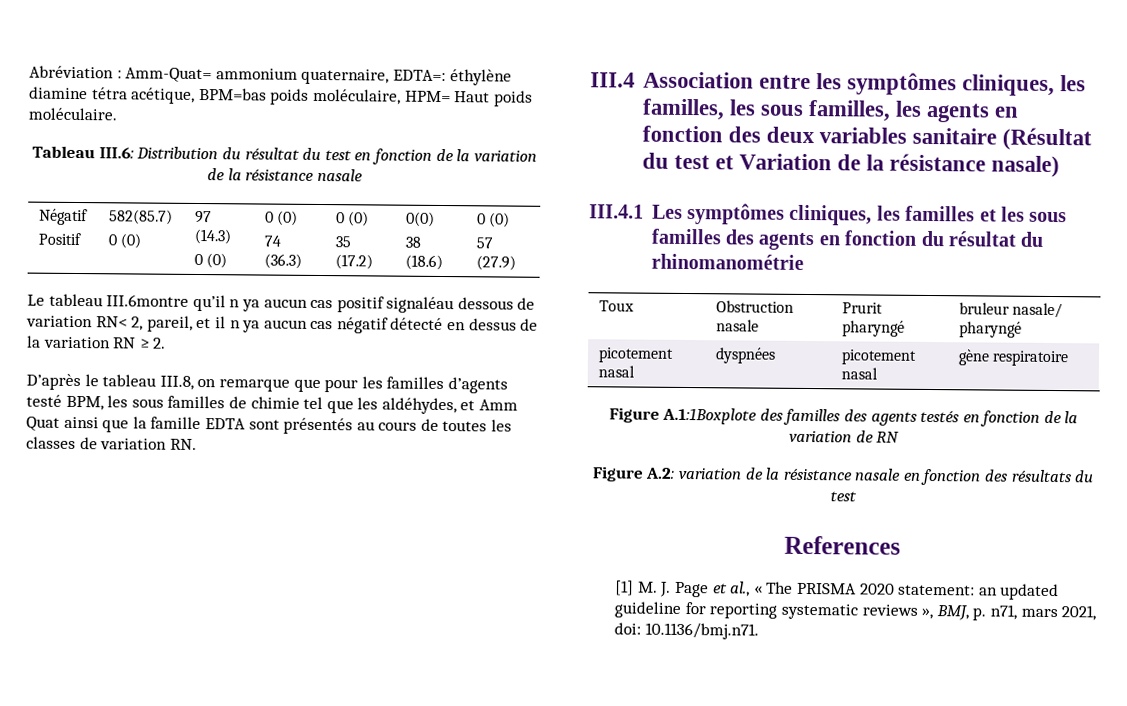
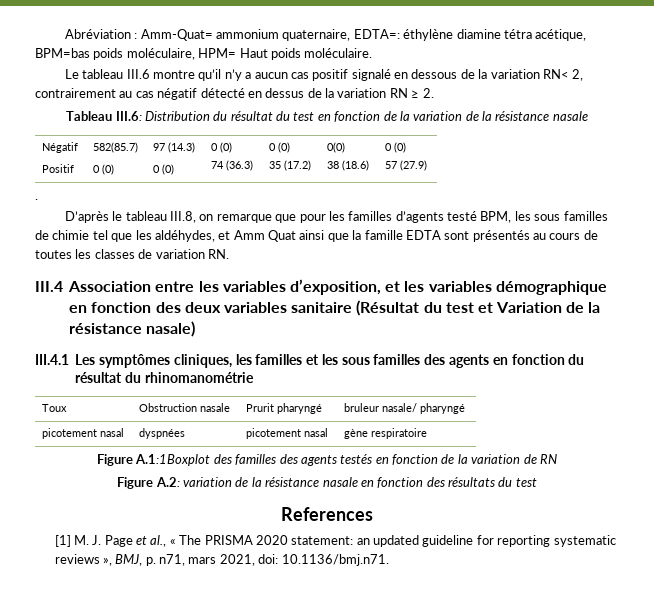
+ Le tableau III.6 montre qu’il n’y a aucun cas positif signalé en dessous de la variation RN< 2, contrairement au cas négatif détecté en dessus de la variation RN ≥ 2.
- Le tableau III.6montre qu’il n ya aucun cas positif signaléau dessous de variation RN< 2, pareil, et il n ya aucun cas négatif détecté en dessus de la variation RN ≥ 2.
+ .
- III.4 Association entre les symptômes cliniques, les familles, les sous familles, les agents en fonction des deux variables sanitaire (Résultat du test et Variation de la résistance nasale)
+ III.4 Association entre les variables d’exposition, et les variables démographique en fonction des deux variables sanitaire (Résultat du test et Variation de la résistance nasale)
- Figure A.1:1Boxplote des familles des agents testés en fonction de la variation de RN
+ Figure A.1:1Boxplot des familles des agents testés en fonction de la variation de RN

